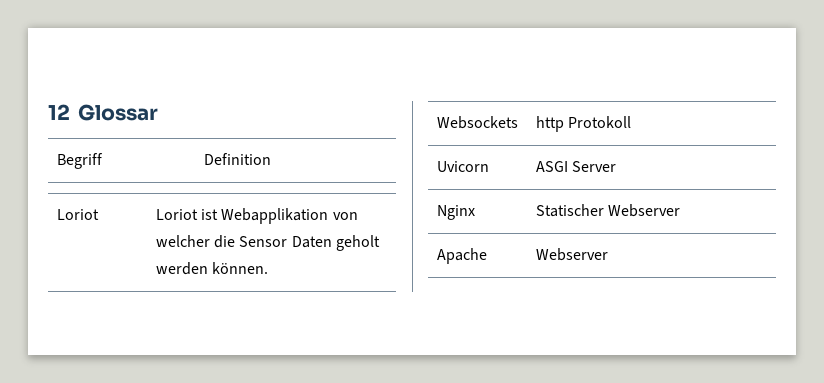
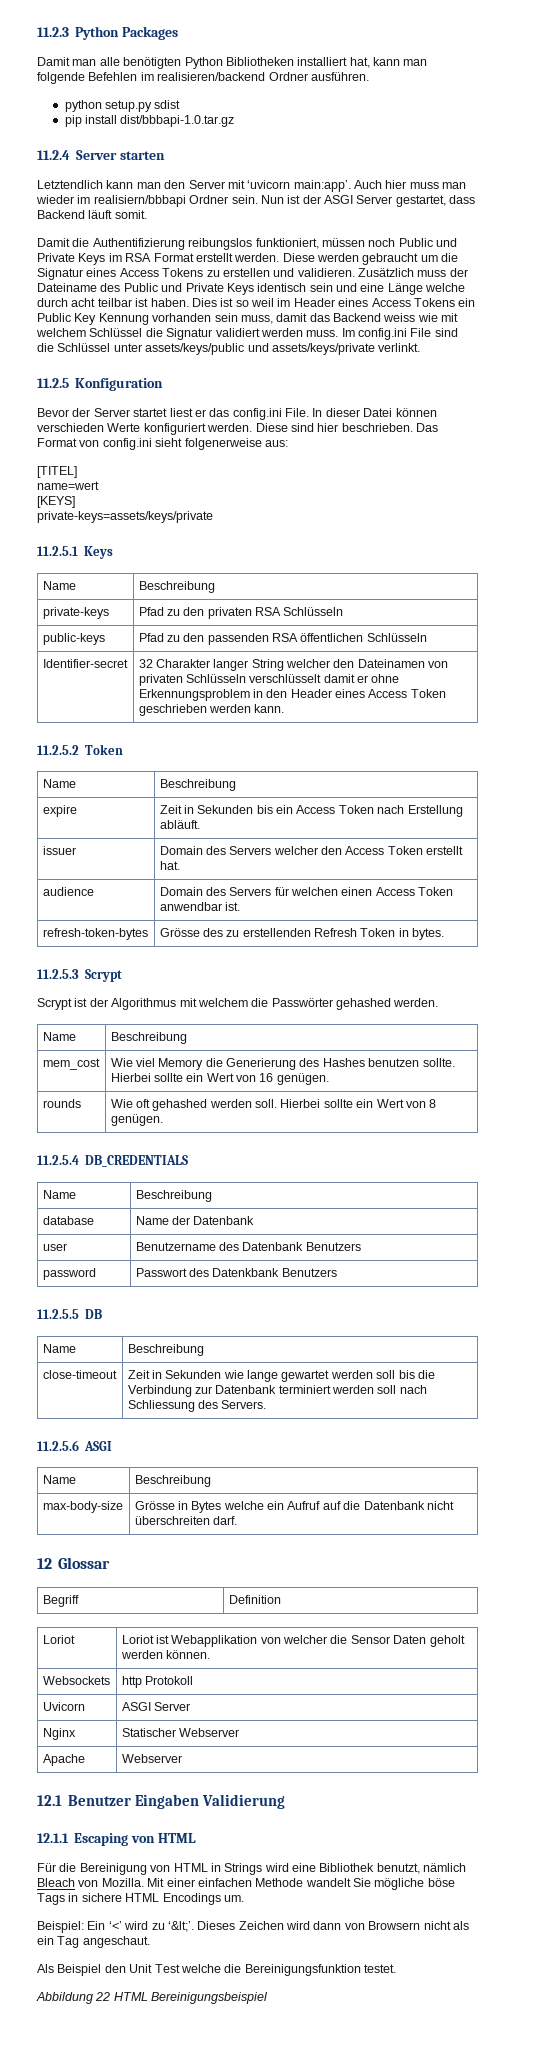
+ 11.2.3 Python Packages
+ Damit man alle benötigten Python Bibliotheken installiert hat, kann man folgende Befehlen im realisieren/backend Ordner ausführen.
+ python setup.py sdist
+ pip install dist/bbbapi-1.0.tar.gz
+ 11.2.4 Server starten
+ Letztendlich kann man den Server mit ‘uvicorn main:app’. Auch hier muss man wieder im realisiern/bbbapi Ordner sein. Nun ist der ASGI Server gestartet, dass Backend läuft somit.
+ Damit die Authentifizierung reibungslos funktioniert, müssen noch Public und Private Keys im RSA Format erstellt werden. Diese werden gebraucht um die Signatur eines Access Tokens zu erstellen und validieren. Zusätzlich muss der Dateiname des Public und Private Keys identisch sein und eine Länge welche durch acht teilbar ist haben. Dies ist so weil im Header eines Access Tokens ein Public Key Kennung vorhanden sein muss, damit das Backend weiss wie mit welchem Schlüssel die Signatur validiert werden muss. Im config.ini File sind die Schlüssel unter assets/keys/public und assets/keys/private verlinkt.
+ 11.2.5 Konfiguration
+ Bevor der Server startet liest er das config.ini File. In dieser Datei können verschieden Werte konfiguriert werden. Diese sind hier beschrieben. Das Format von config.ini sieht folgenerweise aus:
+ [TITEL]
+ name=wert
+ [KEYS]
+ private-keys=assets/keys/private
+ 11.2.5.1 Keys
+ Name | Beschreibung
+ private-keys | Pfad zu den privaten RSA Schlüsseln
+ public-keys | Pfad zu den passenden RSA öffentlichen Schlüsseln
+ Identifier-secret | 32 Charakter langer String welcher den Dateinamen von privaten Schlüsseln verschlüsselt damit er ohne Erkennungsproblem in den Header eines Access Token geschrieben werden kann.
+ 11.2.5.2 Token
+ Name | Beschreibung
+ expire | Zeit in Sekunden bis ein Access Token nach Erstellung abläuft.
+ issuer | Domain des Servers welcher den Access Token erstellt hat.
+ audience | Domain des Servers für welchen einen Access Token anwendbar ist.
+ refresh-token-bytes | Grösse des zu erstellenden Refresh Token in bytes.
+ 11.2.5.3 Scrypt
+ Scrypt ist der Algorithmus mit welchem die Passwörter gehashed werden.
+ Name | Beschreibung
+ mem_cost | Wie viel Memory die Generierung des Hashes benutzen sollte. Hierbei sollte ein Wert von 16 genügen.
+ rounds | Wie oft gehashed werden soll. Hierbei sollte ein Wert von 8 genügen.
+ 11.2.5.4 DB_CREDENTIALS
+ Name | Beschreibung
+ database | Name der Datenbank
+ user | Benutzername des Datenbank Benutzers
+ password | Passwort des Datenkbank Benutzers
+ 11.2.5.5 DB
+ Name | Beschreibung
+ close-timeout | Zeit in Sekunden wie lange gewartet werden soll bis die Verbindung zur Datenbank terminiert werden soll nach Schliessung des Servers.
+ 11.2.5.6 ASGI
+ Name | Beschreibung
+ max-body-size | Grösse in Bytes welche ein Aufruf auf die Datenbank nicht überschreiten darf.
+ 12.1 Benutzer Eingaben Validierung
+ 12.1.1 Escaping von HTML
+ Für die Bereinigung von HTML in Strings wird eine Bibliothek benutzt, nämlich Bleach von Mozilla. Mit einer einfachen Methode wandelt Sie mögliche böse Tags in sichere HTML Encodings um.
+ Beispiel: Ein ‘<’ wird zu ‘&lt;’. Dieses Zeichen wird dann von Browsern nicht als ein Tag angeschaut.
+ Als Beispiel den Unit Test welche die Bereinigungsfunktion testet.
+ Abbildung 22 HTML Bereinigungsbeispiel

